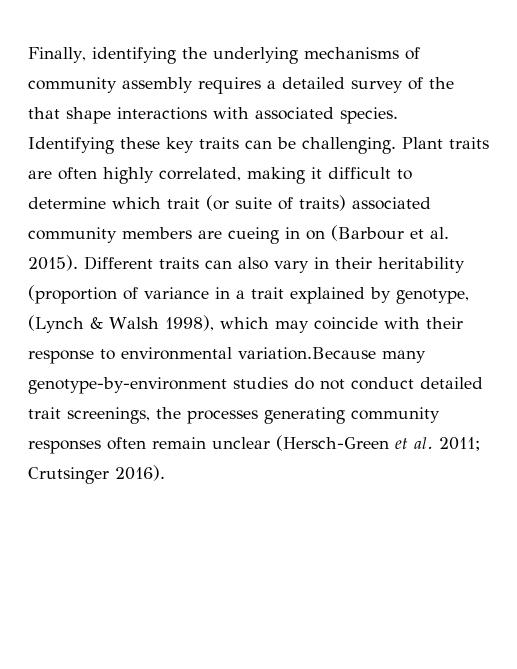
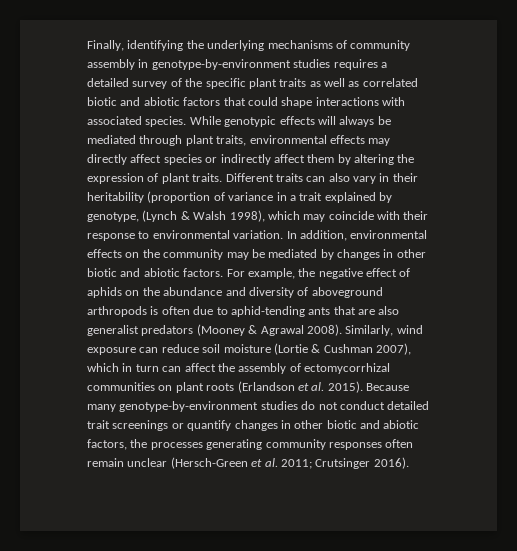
- Finally, identifying the underlying mechanisms of community assembly requires a detailed survey of the that shape interactions with associated species.
+ Finally, identifying the underlying mechanisms of community assembly in genotype-by-environment studies requires a detailed survey of the specific plant traits as well as correlated biotic and abiotic factors that could shape interactions with associated species.
- Identifying these key traits can be challenging. Plant traits are often highly correlated, making it difficult to determine which trait (or suite of traits) associated community members are cueing in on (Barbour et al. 2015).
+ While genotypic effects will always be mediated through plant traits, environmental effects may directly affect species or indirectly affect them by altering the expression of plant traits.
- Different traits can also vary in their heritability (proportion of variance in a trait explained by genotype, (Lynch & Walsh 1998), which may coincide with their response to environmental variation.Because many genotype-by-environment studies do not conduct detailed trait screenings, the processes generating community responses often remain unclear (Hersch-Green et al. 2011; Crutsinger 2016).
+ Different traits can also vary in their heritability (proportion of variance in a trait explained by genotype, (Lynch & Walsh 1998), which may coincide with their response to environmental variation. In addition, environmental effects on the community may be mediated by changes in other biotic and abiotic factors. For example, the negative effect of aphids on the abundance and diversity of aboveground arthropods is often due to aphid-tending ants that are also generalist predators (Mooney & Agrawal 2008). Similarly, wind exposure can reduce soil moisture (Lortie & Cushman 2007), which in turn can affect the assembly of ectomycorrhizal communities on plant roots (Erlandson et al. 2015). Because many genotype-by-environment studies do not conduct detailed trait screenings or quantify changes in other biotic and abiotic factors, the processes generating community responses often remain unclear (Hersch-Green et al. 2011; Crutsinger 2016).

